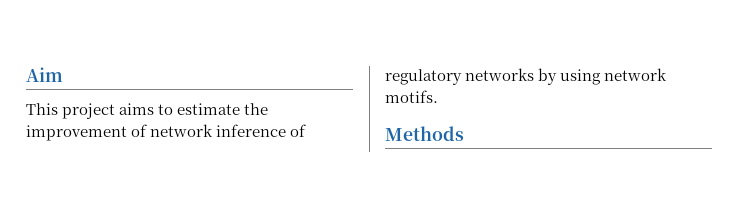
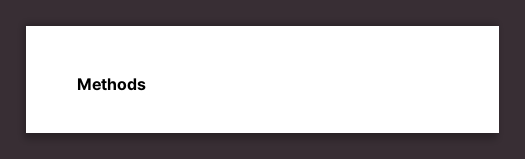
- Aim
- This project aims to estimate the improvement of network inference of regulatory networks by using network motifs.

